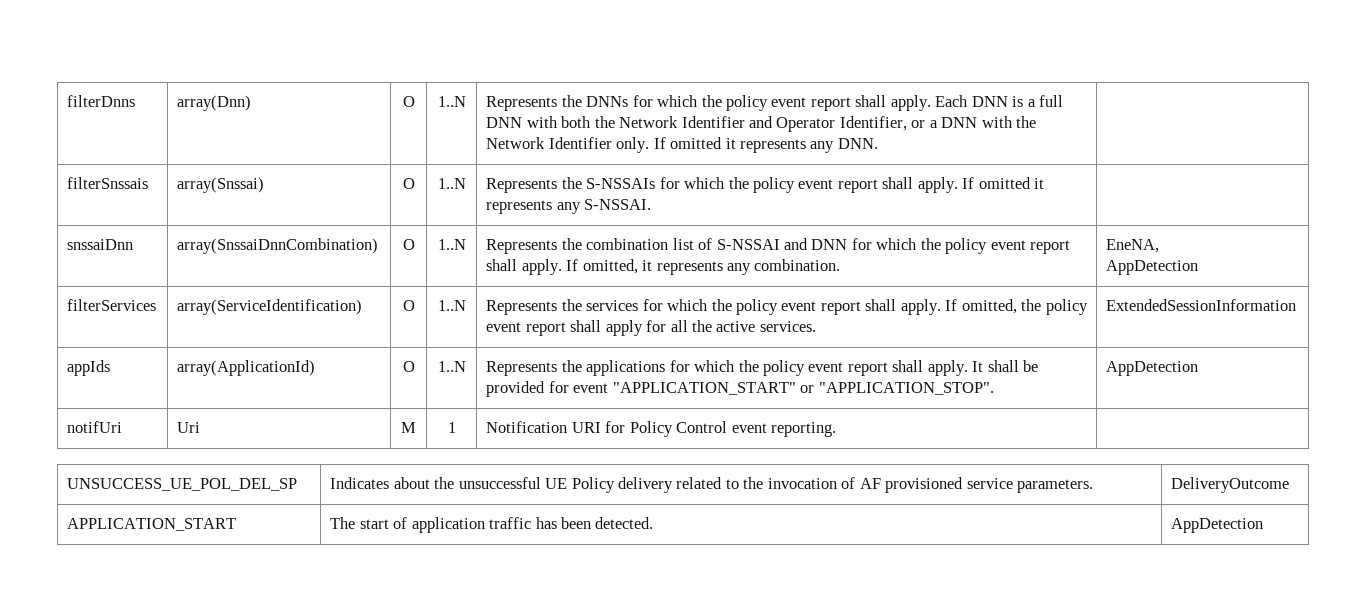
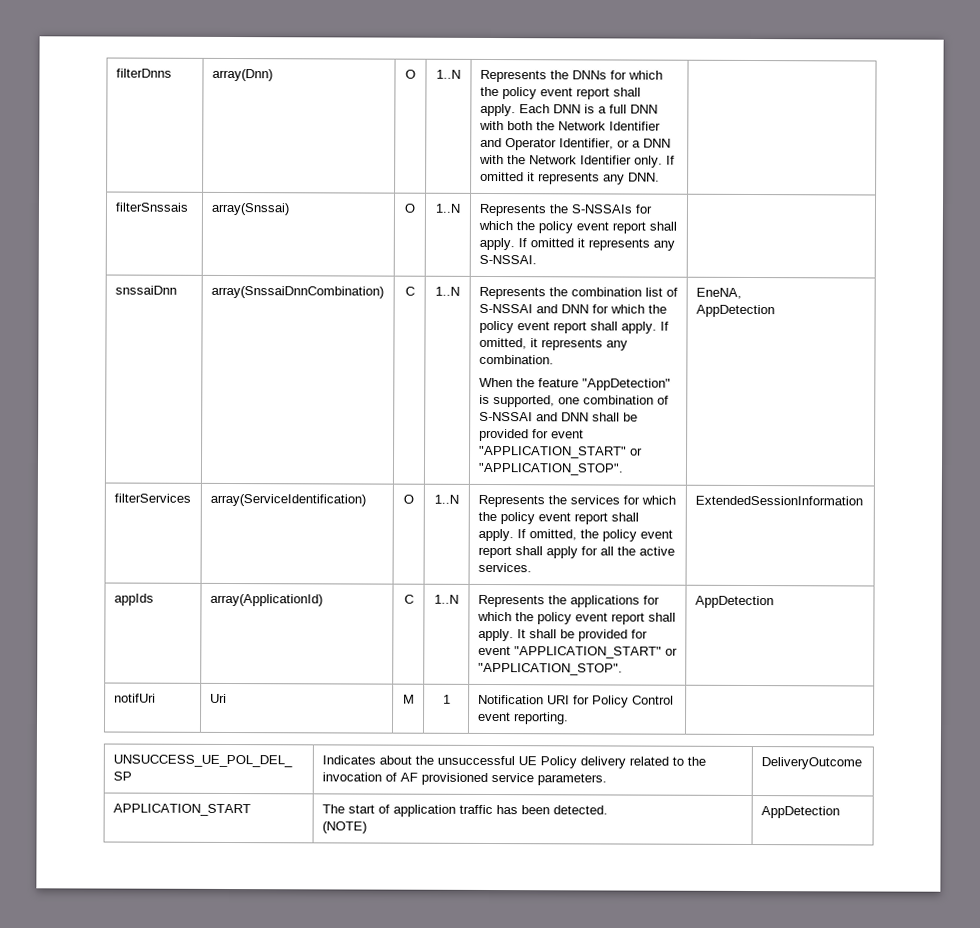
- array(SnssaiDnnCombination) | O
+ array(SnssaiDnnCombination) | C
+ When the feature "AppDetection" is supported, one combination of S-NSSAI and DNN shall be provided for event "APPLICATION_START" or "APPLICATION_STOP".
- appIds | array(ApplicationId) | O | 1..N | Represents the applications for which the policy event report shall apply. It shall be provided for event "APPLICATION_START" or "APPLICATION_STOP". | AppDetection
+ appIds | array(ApplicationId) | C | 1..N | Represents the applications for which the policy event report shall apply. It shall be provided for event "APPLICATION_START" or "APPLICATION_STOP". | AppDetection
- APPLICATION_START | The start of application traffic has been detected. | AppDetection
+ APPLICATION_START | The start of application traffic has been detected.
+ (NOTE) | AppDetection

